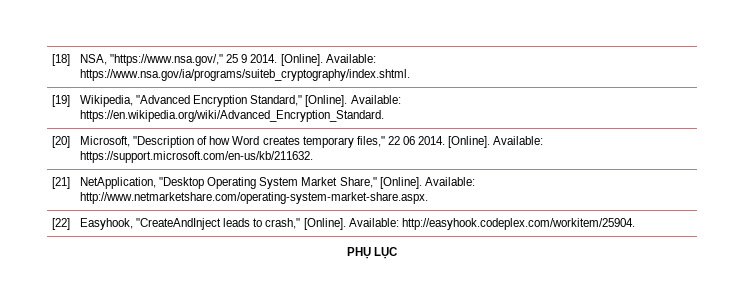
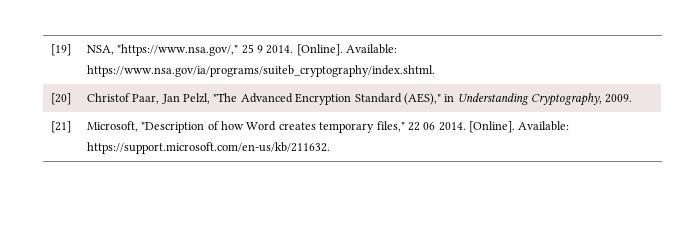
- [18] | NSA, "https://www.nsa.gov/," 25 9 2014. [Online]. Available: https://www.nsa.gov/ia/programs/suiteb_cryptography/index.shtml.
+ [19] | NSA, "https://www.nsa.gov/," 25 9 2014. [Online]. Available: https://www.nsa.gov/ia/programs/suiteb_cryptography/index.shtml.
- [19] | Wikipedia, "Advanced Encryption Standard," [Online]. Available: https://en.wikipedia.org/wiki/Advanced_Encryption_Standard.
- [20] | Microsoft, "Description of how Word creates temporary files," 22 06 2014. [Online]. Available: https://support.microsoft.com/en-us/kb/211632.
+ [20] | Christof Paar, Jan Pelzl, "The Advanced Encryption Standard (AES)," in Understanding Cryptography, 2009.
+ [21] | Microsoft, "Description of how Word creates temporary files," 22 06 2014. [Online]. Available: https://support.microsoft.com/en-us/kb/211632.
- [21] | NetApplication, "Desktop Operating System Market Share," [Online]. Available: http://www.netmarketshare.com/operating-system-market-share.aspx.
- [22] | Easyhook, "CreateAndInject leads to crash," [Online]. Available: http://easyhook.codeplex.com/workitem/25904.
- PHỤ LỤC

